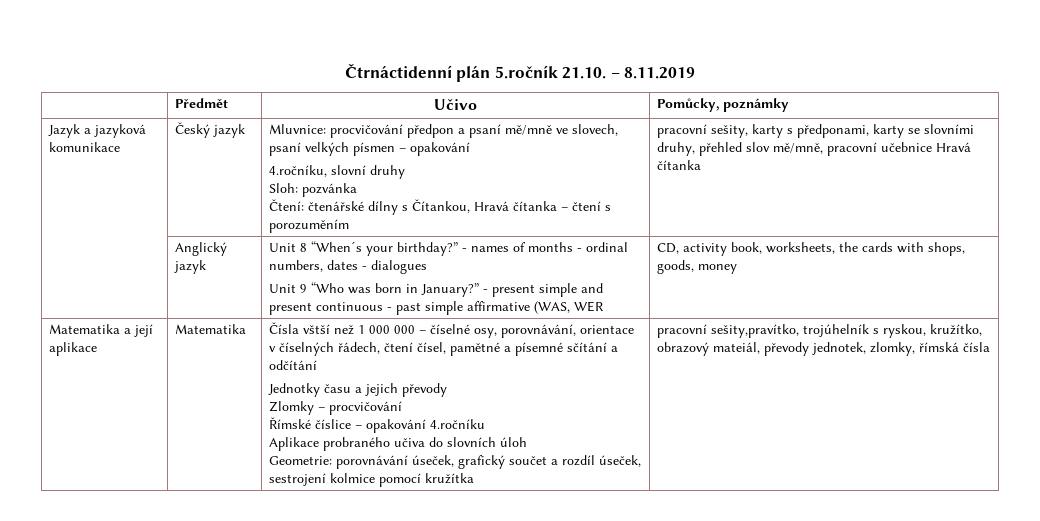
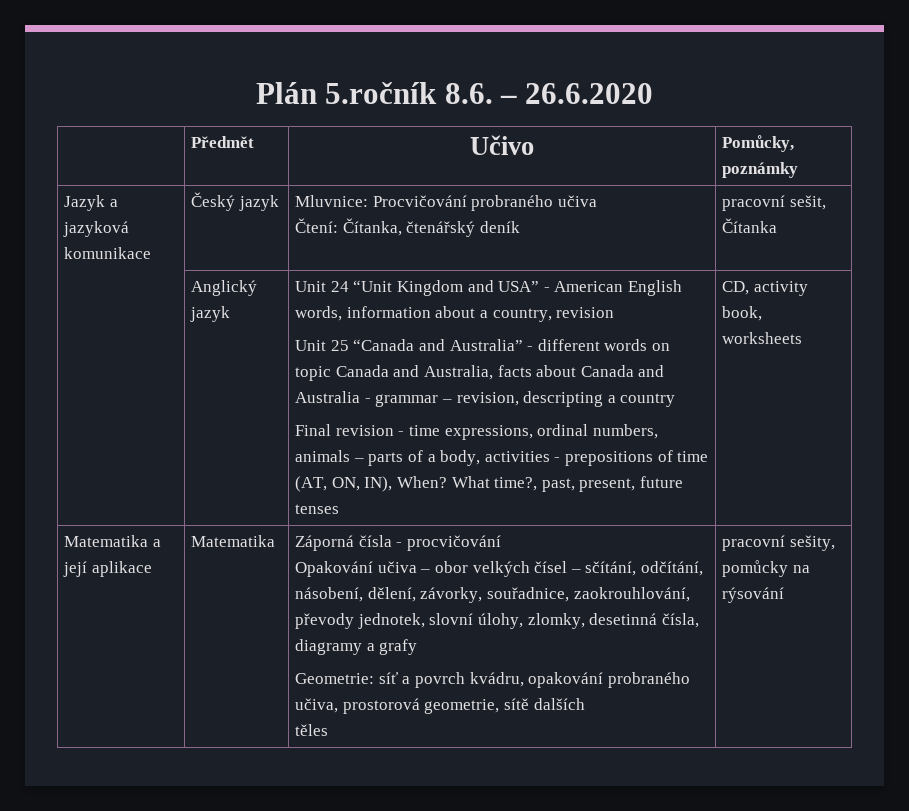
- Čtrnáctidenní plán 5.ročník 21.10. – 8.11.2019
+ Plán 5.ročník 8.6. – 26.6.2020
- Mluvnice: procvičování předpon a psaní mě/mně ve slovech, psaní velkých písmen – opakování
- 4.ročníku, slovní druhy
- Sloh: pozvánka
- Čtení: čtenářské dílny s Čítankou, Hravá čítanka – čtení s porozuměním | pracovní sešity, karty s předponami, karty se slovními druhy, přehled slov mě/mně, pracovní učebnice Hravá čítanka
- | Anglický jazyk | Unit 8 “When´s your birthday?” - names of months - ordinal numbers, dates - dialogues
- Unit 9 “Who was born in January?” - present simple and present continuous - past simple affirmative (WAS, WER | CD, activity book, worksheets, the cards with shops, goods, money
+ Mluvnice: Procvičování probraného učiva
+ Čtení: Čítanka, čtenářský deník | pracovní sešit, Čítanka
+ | Anglický jazyk | Unit 24 “Unit Kingdom and USA” - American English words, information about a country, revision
+ Unit 25 “Canada and Australia” - different words on topic Canada and Australia, facts about Canada and Australia - grammar – revision, descripting a country
+ Final revision - time expressions, ordinal numbers, animals – parts of a body, activities - prepositions of time (AT, ON, IN), When? What time?, past, present, future tenses | CD, activity book, worksheets
- Čísla vštší než 1 000 000 – číselné osy, porovnávání, orientace v číselných řádech, čtení čísel, pamětné a písemné sčítání a odčítání
- Jednotky času a jejich převody
- Zlomky – procvičování
- Římské číslice – opakování 4.ročníku
- Aplikace probraného učiva do slovních úloh
- Geometrie: porovnávání úseček, grafický součet a rozdíl úseček, sestrojení kolmice pomocí kružítka | pracovní sešity,pravítko, trojúhelník s ryskou, kružítko, obrazový mateiál, převody jednotek, zlomky, římská čísla
+ Záporná čísla - procvičování
+ Opakování učiva – obor velkých čísel – sčítání, odčítání, násobení, dělení, závorky, souřadnice, zaokrouhlování, převody jednotek, slovní úlohy, zlomky, desetinná čísla, diagramy a grafy
+ Geometrie: síť a povrch kvádru, opakování probraného učiva, prostorová geometrie, sítě dalších
+ těles | pracovní sešity, pomůcky na rýsování

